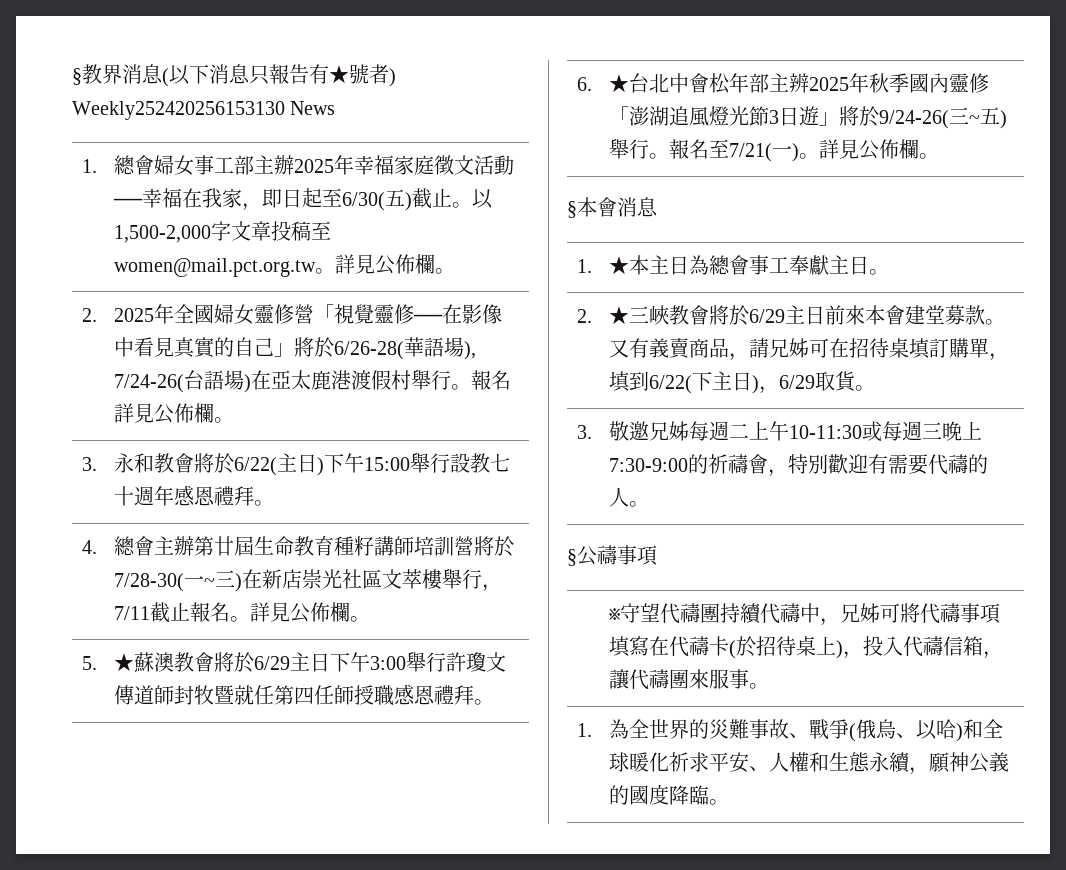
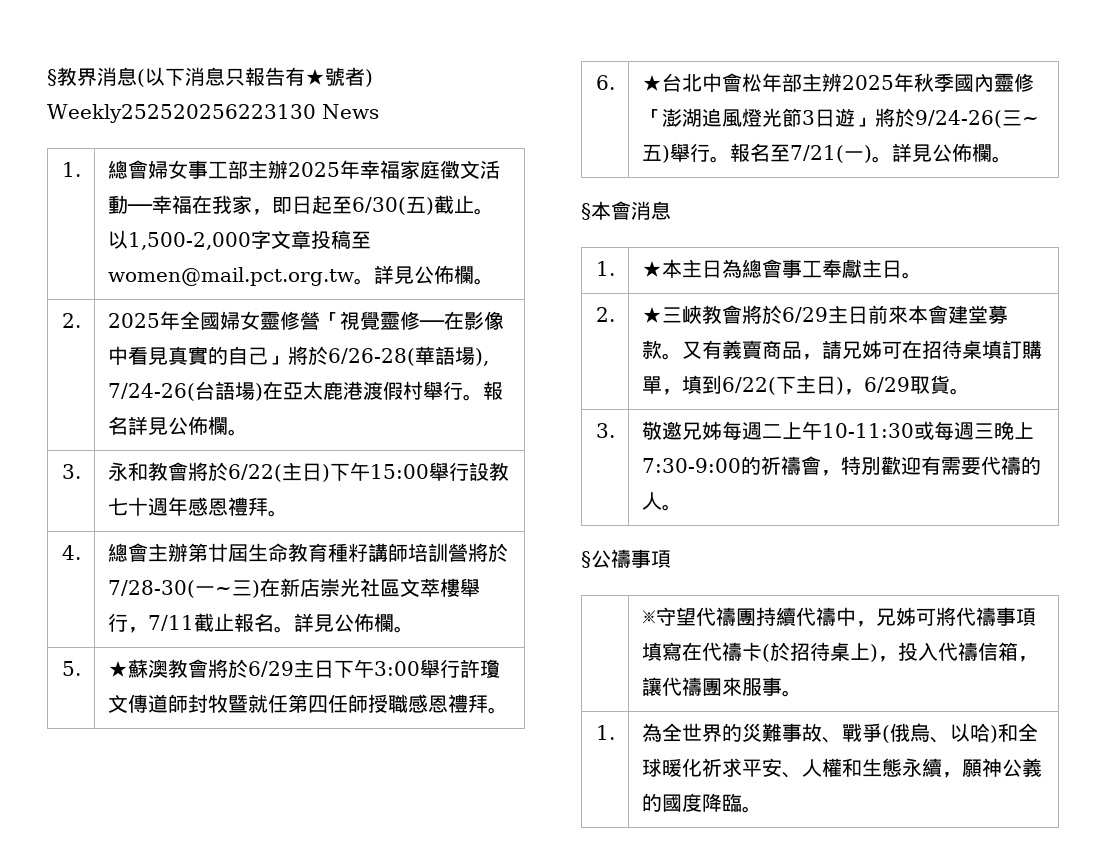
- §教界消息(以下消息只報告有★號者) Weekly252420256153130 News
+ §教界消息(以下消息只報告有★號者) Weekly252520256223130 News

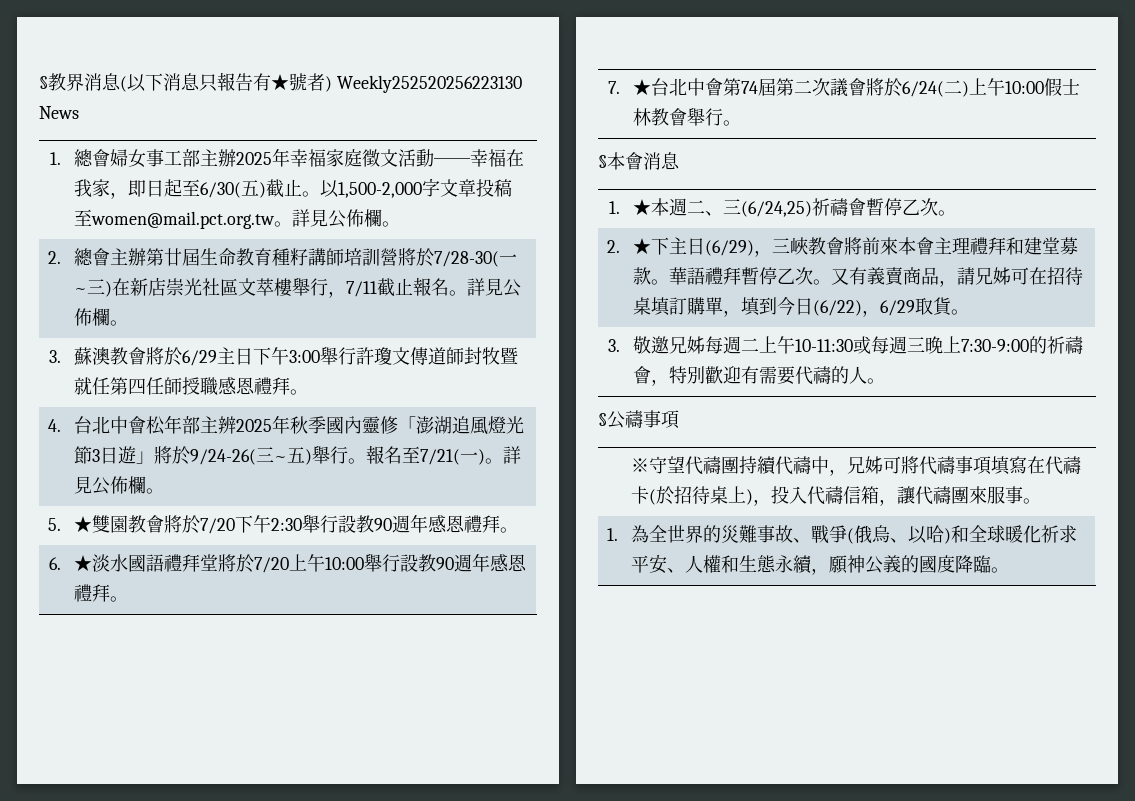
- 2. | 2025年全國婦女靈修營「視覺靈修──在影像中看見真實的自己」將於6/26-28(華語場), 7/24-26(台語場)在亞太鹿港渡假村舉行。報名詳見公佈欄。
- 3. | 永和教會將於6/22(主日)下午15:00舉行設教七十週年感恩禮拜。
- 4. | 總會主辦第廿屆生命教育種籽講師培訓營將於7/28-30(一~三)在新店崇光社區文萃樓舉行，7/11截止報名。詳見公佈欄。
+ 2. | 總會主辦第廿屆生命教育種籽講師培訓營將於7/28-30(一~三)在新店崇光社區文萃樓舉行，7/11截止報名。詳見公佈欄。
- 5. | ★蘇澳教會將於6/29主日下午3:00舉行許瓊文傳道師封牧暨就任第四任師授職感恩禮拜。
+ 3. | 蘇澳教會將於6/29主日下午3:00舉行許瓊文傳道師封牧暨就任第四任師授職感恩禮拜。
- 6. | ★台北中會松年部主辨2025年秋季國內靈修「澎湖追風燈光節3日遊」將於9/24-26(三~五)舉行。報名至7/21(一)。詳見公佈欄。
+ 4. | 台北中會松年部主辨2025年秋季國內靈修「澎湖追風燈光節3日遊」將於9/24-26(三~五)舉行。報名至7/21(一)。詳見公佈欄。
+ 5. | ★雙園教會將於7/20下午2:30舉行設教90週年感恩禮拜。
+ 6. | ★淡水國語禮拜堂將於7/20上午10:00舉行設教90週年感恩禮拜。
+ 7. | ★台北中會第74屆第二次議會將於6/24(二)上午10:00假士林教會舉行。
- 1. | ★本主日為總會事工奉獻主日。
- 2. | ★三峽教會將於6/29主日前來本會建堂募款。又有義賣商品，請兄姊可在招待桌填訂購單，填到6/22(下主日)，6/29取貨。
+ 1. | ★本週二、三(6/24,25)祈禱會暫停乙次。
+ 2. | ★下主日(6/29)，三峽教會將前來本會主理禮拜和建堂募款。華語禮拜暫停乙次。又有義賣商品，請兄姊可在招待桌填訂購單，填到今日(6/22)，6/29取貨。

